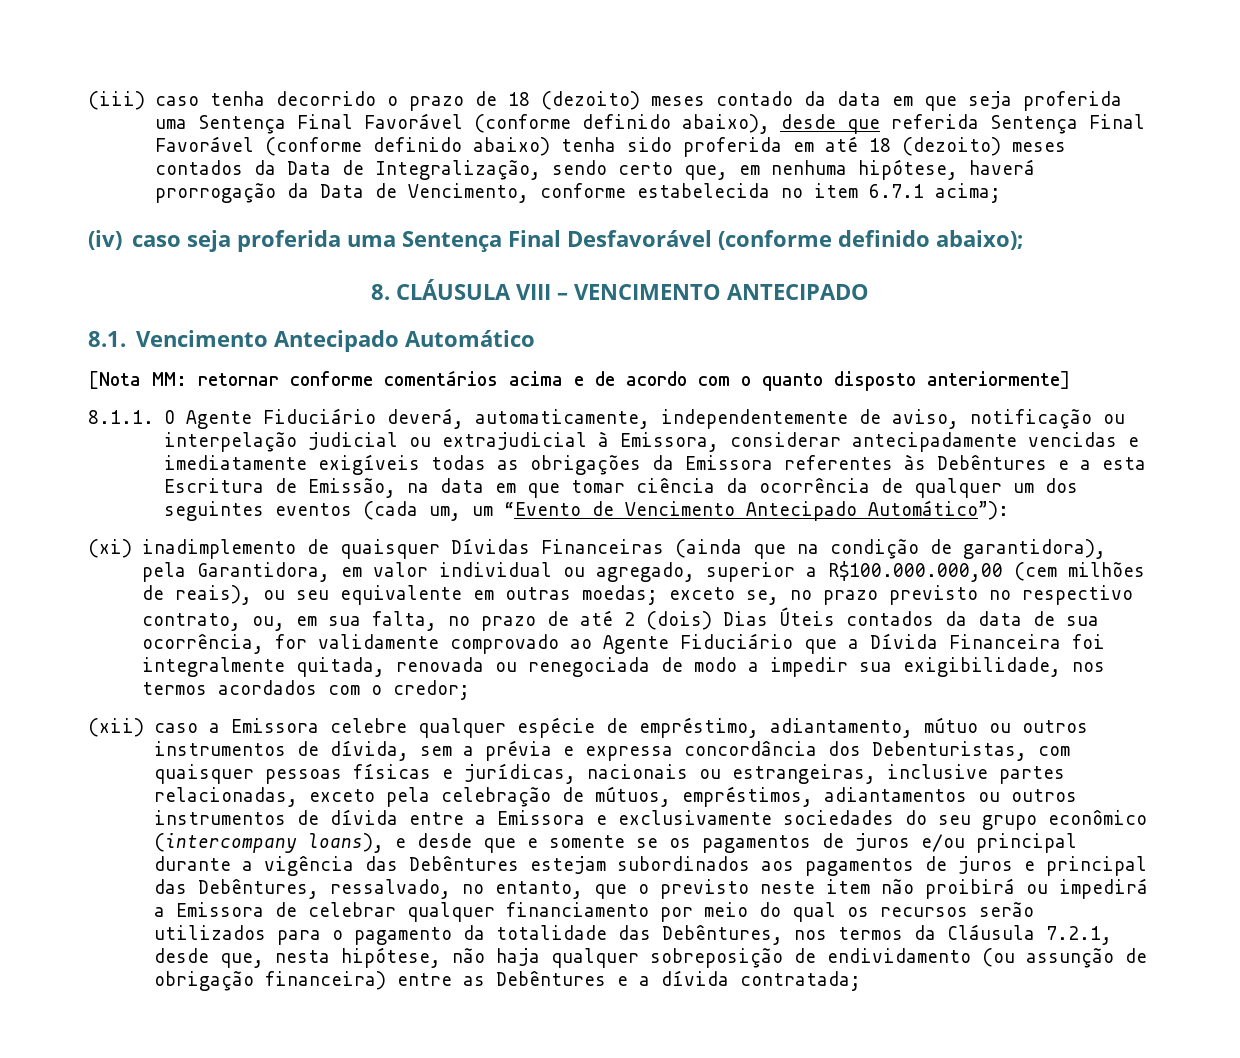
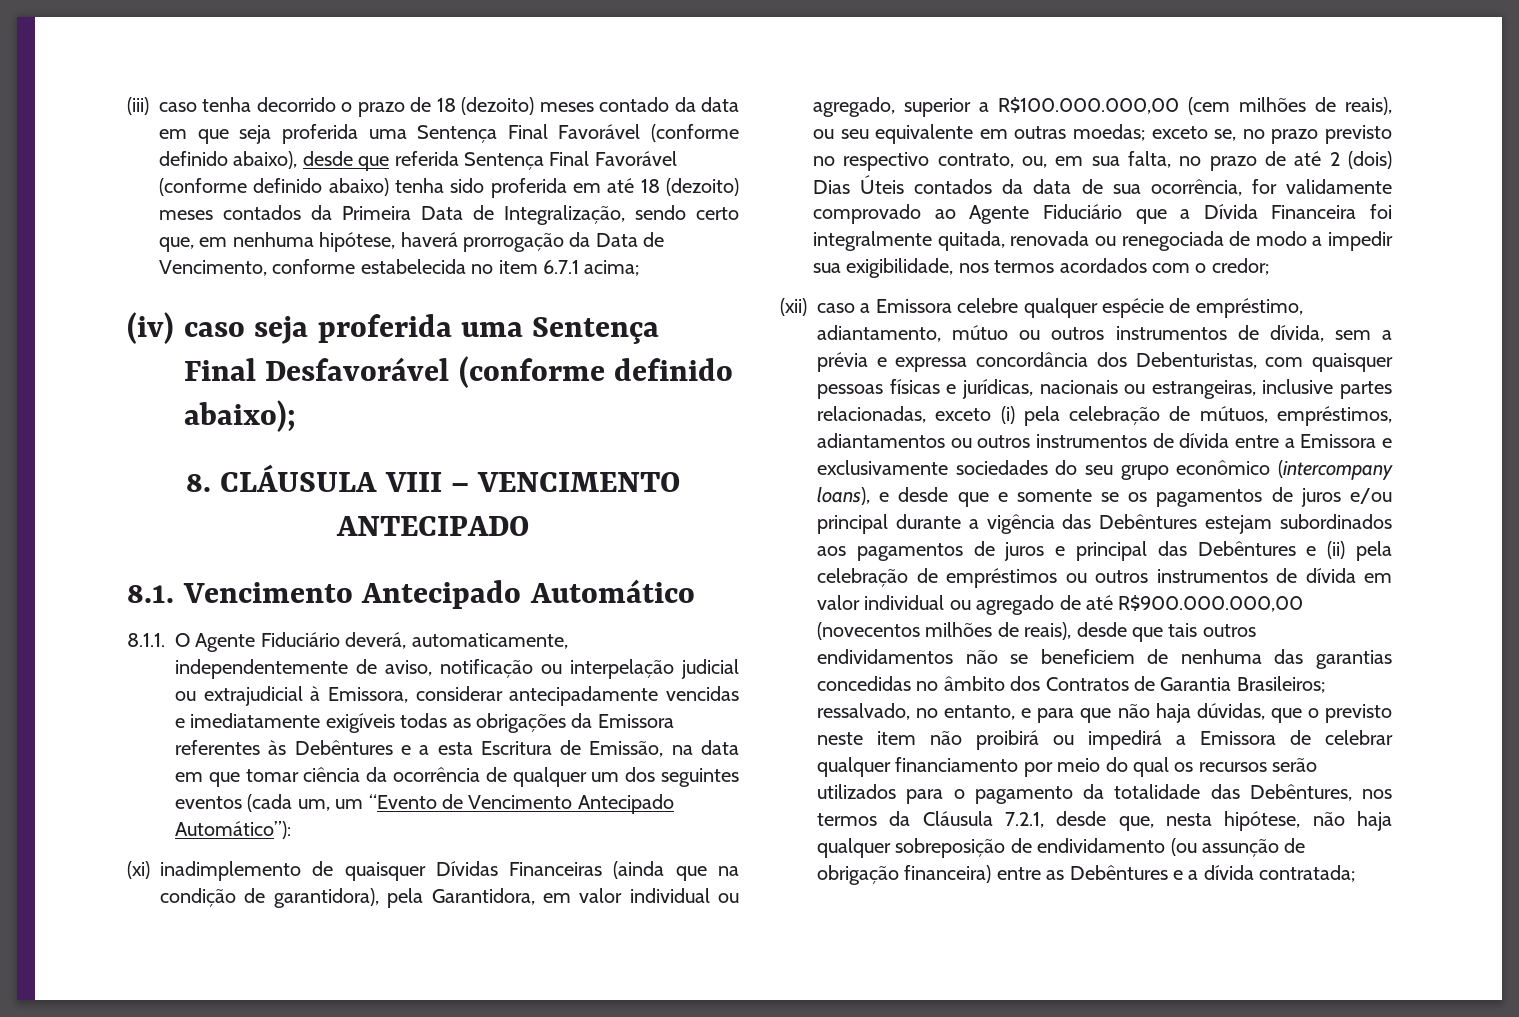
- (iii) caso tenha decorrido o prazo de 18 (dezoito) meses contado da data em que seja proferida uma Sentença Final Favorável (conforme definido abaixo), desde que referida Sentença Final Favorável (conforme definido abaixo) tenha sido proferida em até 18 (dezoito) meses contados da Data de Integralização, sendo certo que, em nenhuma hipótese, haverá prorrogação da Data de Vencimento, conforme estabelecida no item 6.7.1 acima;
+ (iii) caso tenha decorrido o prazo de 18 (dezoito) meses contado da data em que seja proferida uma Sentença Final Favorável (conforme definido abaixo), desde que referida Sentença Final Favorável (conforme definido abaixo) tenha sido proferida em até 18 (dezoito) meses contados da Primeira Data de Integralização, sendo certo que, em nenhuma hipótese, haverá prorrogação da Data de Vencimento, conforme estabelecida no item 6.7.1 acima;
- [Nota MM: retornar conforme comentários acima e de acordo com o quanto disposto anteriormente]
- (xii) caso a Emissora celebre qualquer espécie de empréstimo, adiantamento, mútuo ou outros instrumentos de dívida, sem a prévia e expressa concordância dos Debenturistas, com quaisquer pessoas físicas e jurídicas, nacionais ou estrangeiras, inclusive partes relacionadas, exceto pela celebração de mútuos, empréstimos, adiantamentos ou outros instrumentos de dívida entre a Emissora e exclusivamente sociedades do seu grupo econômico (intercompany loans), e desde que e somente se os pagamentos de juros e/ou principal durante a vigência das Debêntures estejam subordinados aos pagamentos de juros e principal das Debêntures, ressalvado, no entanto, que o previsto neste item não proibirá ou impedirá a Emissora de celebrar qualquer financiamento por meio do qual os recursos serão utilizados para o pagamento da totalidade das Debêntures, nos termos da Cláusula 7.2.1, desde que, nesta hipótese, não haja qualquer sobreposição de endividamento (ou assunção de obrigação financeira) entre as Debêntures e a dívida contratada;
+ (xii) caso a Emissora celebre qualquer espécie de empréstimo, adiantamento, mútuo ou outros instrumentos de dívida, sem a prévia e expressa concordância dos Debenturistas, com quaisquer pessoas físicas e jurídicas, nacionais ou estrangeiras, inclusive partes relacionadas, exceto (i) pela celebração de mútuos, empréstimos, adiantamentos ou outros instrumentos de dívida entre a Emissora e exclusivamente sociedades do seu grupo econômico (intercompany loans), e desde que e somente se os pagamentos de juros e/ou principal durante a vigência das Debêntures estejam subordinados aos pagamentos de juros e principal das Debêntures e (ii) pela celebração de empréstimos ou outros instrumentos de dívida em valor individual ou agregado de até R$900.000.000,00 (novecentos milhões de reais), desde que tais outros endividamentos não se beneficiem de nenhuma das garantias concedidas no âmbito dos Contratos de Garantia Brasileiros; ressalvado, no entanto, e para que não haja dúvidas, que o previsto neste item não proibirá ou impedirá a Emissora de celebrar qualquer financiamento por meio do qual os recursos serão utilizados para o pagamento da totalidade das Debêntures, nos termos da Cláusula 7.2.1, desde que, nesta hipótese, não haja qualquer sobreposição de endividamento (ou assunção de obrigação financeira) entre as Debêntures e a dívida contratada;

